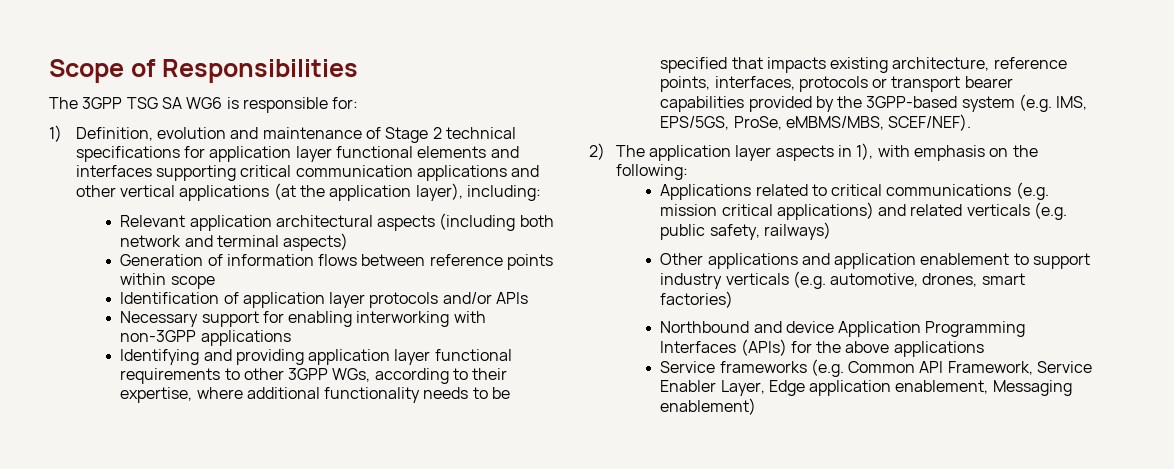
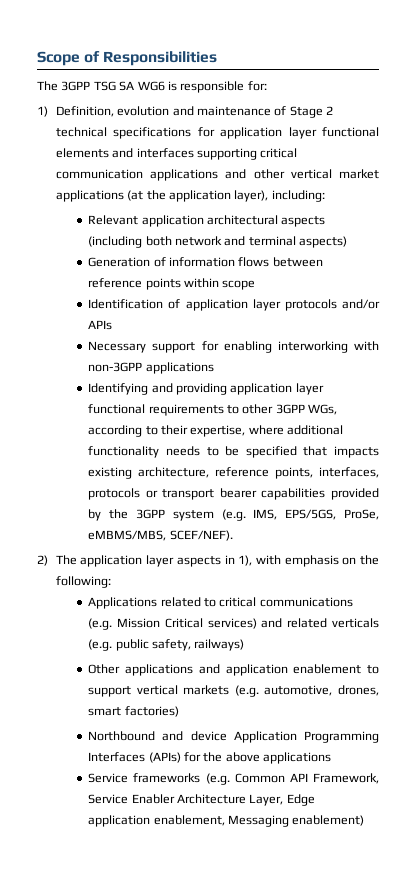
- 1) Definition, evolution and maintenance of Stage 2 technical specifications for application layer functional elements and interfaces supporting critical communication applications and other vertical applications (at the application layer), including:
+ 1) Definition, evolution and maintenance of Stage 2 technical specifications for application layer functional elements and interfaces supporting critical communication applications and other vertical market applications (at the application layer), including:
- Identifying and providing application layer functional requirements to other 3GPP WGs, according to their expertise, where additional functionality needs to be specified that impacts existing architecture, reference points, interfaces, protocols or transport bearer capabilities provided by the 3GPP-based system (e.g. IMS, EPS/5GS, ProSe, eMBMS/MBS, SCEF/NEF).
+ Identifying and providing application layer functional requirements to other 3GPP WGs, according to their expertise, where additional functionality needs to be specified that impacts existing architecture, reference points, interfaces, protocols or transport bearer capabilities provided by the 3GPP system (e.g. IMS, EPS/5GS, ProSe, eMBMS/MBS, SCEF/NEF).
- Applications related to critical communications (e.g. mission critical applications) and related verticals (e.g. public safety, railways)
+ Applications related to critical communications (e.g. Mission Critical services) and related verticals (e.g. public safety, railways)
- Other applications and application enablement to support industry verticals (e.g. automotive, drones, smart factories)
+ Other applications and application enablement to support vertical markets (e.g. automotive, drones, smart factories)
- Service frameworks (e.g. Common API Framework, Service Enabler Layer, Edge application enablement, Messaging enablement)
+ Service frameworks (e.g. Common API Framework, Service Enabler Architecture Layer, Edge application enablement, Messaging enablement)

